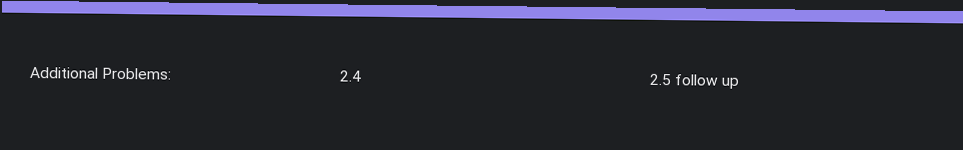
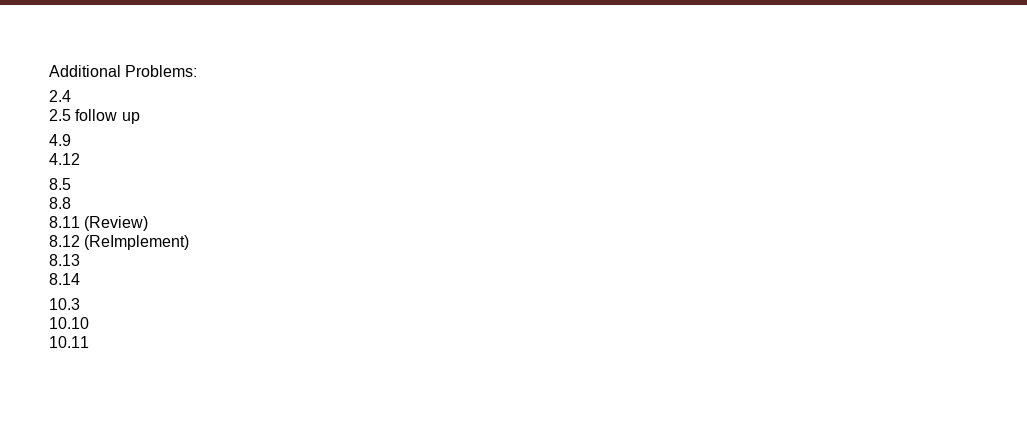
+ 4.9
+ 4.12
+ 8.5
+ 8.8
+ 8.11 (Review)
+ 8.12 (ReImplement)
+ 8.13
+ 8.14
+ 10.3
+ 10.10
+ 10.11

